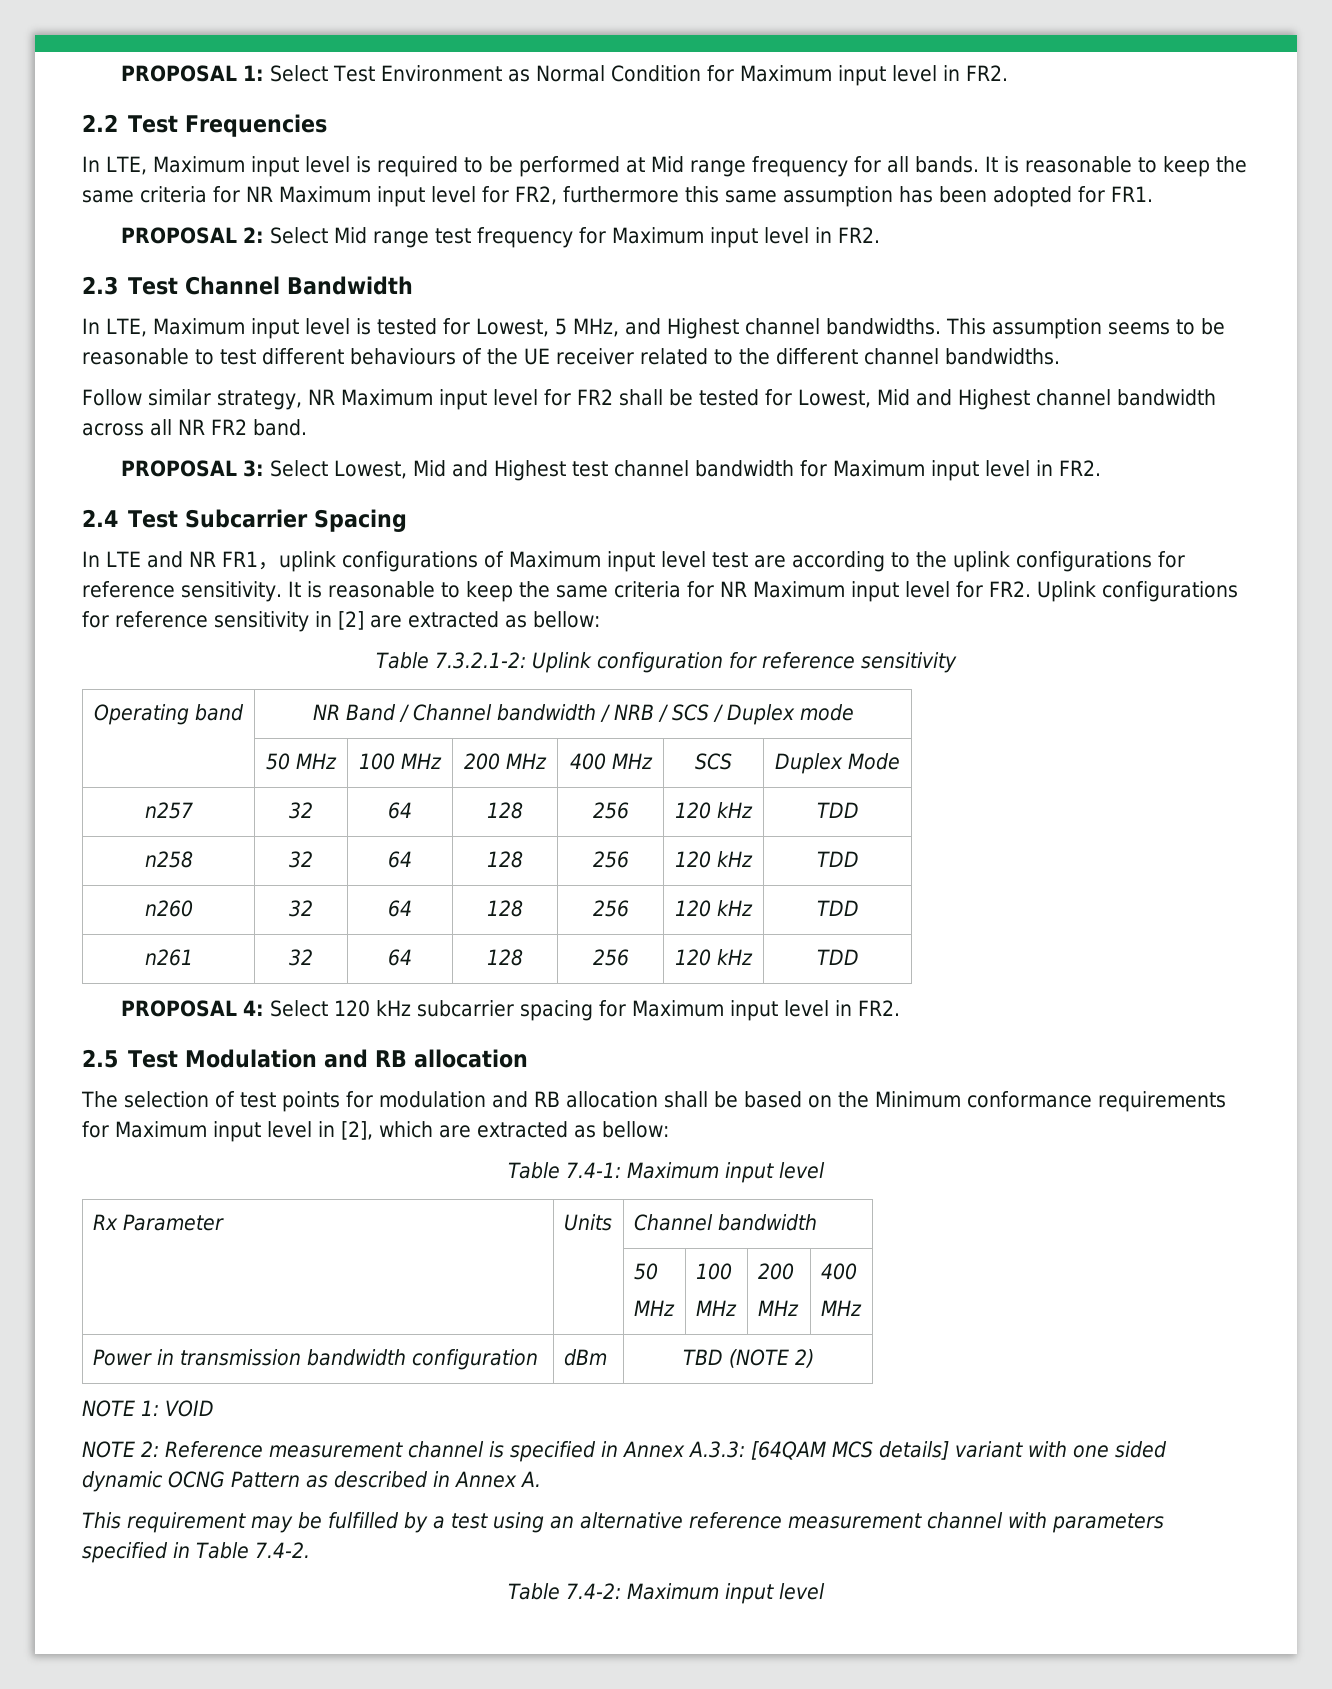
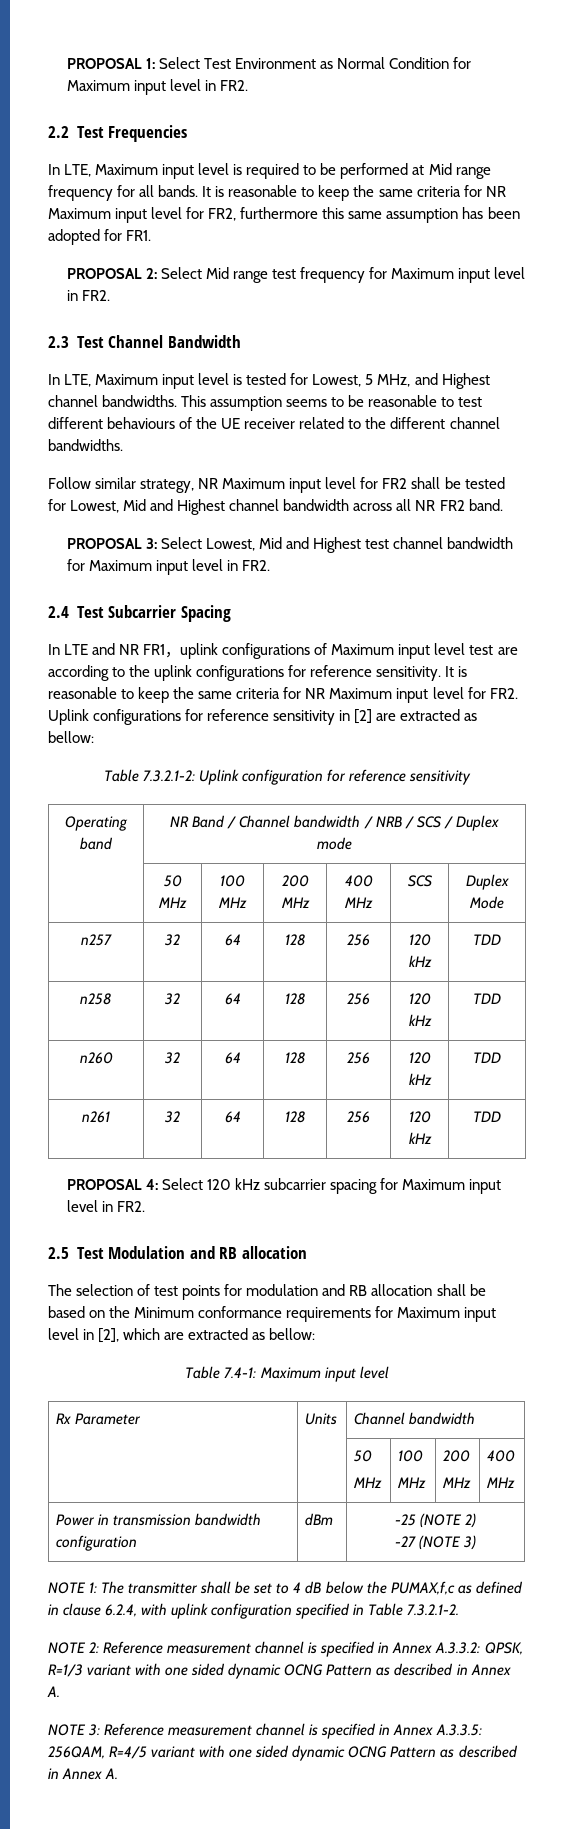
- Power in transmission bandwidth configuration | dBm | TBD (NOTE 2)
+ Power in transmission bandwidth configuration | dBm | -25 (NOTE 2)
+ -27 (NOTE 3)
- NOTE 1: VOID
+ NOTE 1: The transmitter shall be set to 4 dB below the PUMAX,f,c as defined in clause 6.2.4, with uplink configuration specified in Table 7.3.2.1-2.
- NOTE 2: Reference measurement channel is specified in Annex A.3.3: [64QAM MCS details] variant with one sided dynamic OCNG Pattern as described in Annex A.
+ NOTE 2: Reference measurement channel is specified in Annex A.3.3.2: QPSK, R=1/3 variant with one sided dynamic OCNG Pattern as described in Annex A.
- This requirement may be fulfilled by a test using an alternative reference measurement channel with parameters specified in Table 7.4-2.
- Table 7.4-2: Maximum input level
+ NOTE 3: Reference measurement channel is specified in Annex A.3.3.5: 256QAM, R=4/5 variant with one sided dynamic OCNG Pattern as described in Annex A.

